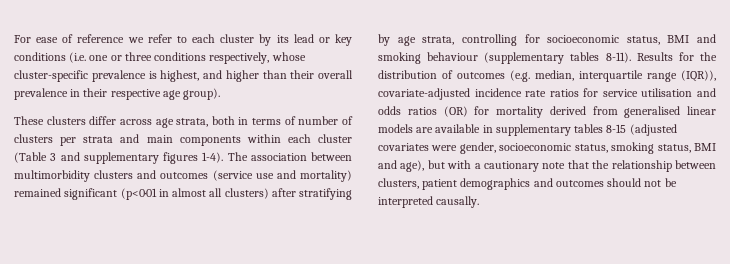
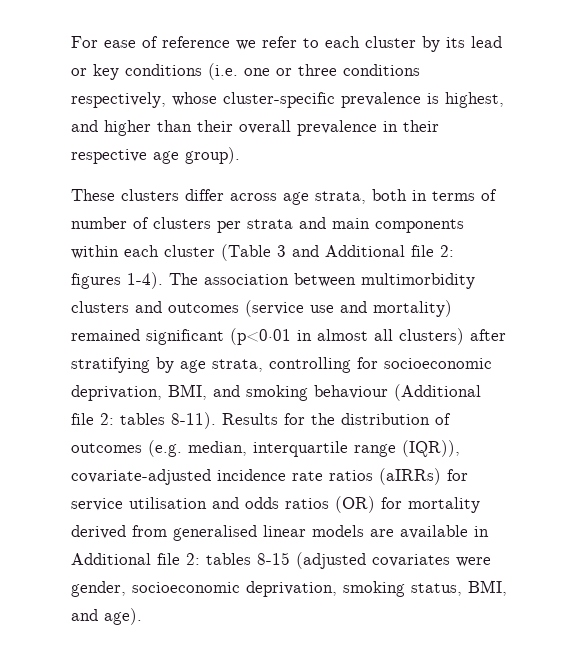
- These clusters differ across age strata, both in terms of number of clusters per strata and main components within each cluster (Table 3 and supplementary figures 1-4).
+ These clusters differ across age strata, both in terms of number of clusters per strata and main components within each cluster (Table 3 and Additional file 2: figures 1-4).
- The association between multimorbidity clusters and outcomes (service use and mortality) remained significant (p<0·01 in almost all clusters) after stratifying by age strata, controlling for socioeconomic status, BMI and smoking behaviour (supplementary tables 8-11).
+ The association between multimorbidity clusters and outcomes (service use and mortality) remained significant (p<0·01 in almost all clusters) after stratifying by age strata, controlling for socioeconomic deprivation, BMI, and smoking behaviour (Additional file 2: tables 8-11).
- Results for the distribution of outcomes (e.g. median, interquartile range (IQR)), covariate-adjusted incidence rate ratios for service utilisation and odds ratios (OR) for mortality derived from generalised linear models are available in supplementary tables 8-15 (adjusted covariates were gender, socioeconomic status, smoking status, BMI and age), but with a cautionary note that the relationship between clusters, patient demographics and outcomes should not be interpreted causally.
+ Results for the distribution of outcomes (e.g. median, interquartile range (IQR)), covariate-adjusted incidence rate ratios (aIRRs) for service utilisation and odds ratios (OR) for mortality derived from generalised linear models are available in Additional file 2: tables 8-15 (adjusted covariates were gender, socioeconomic deprivation, smoking status, BMI, and age).

